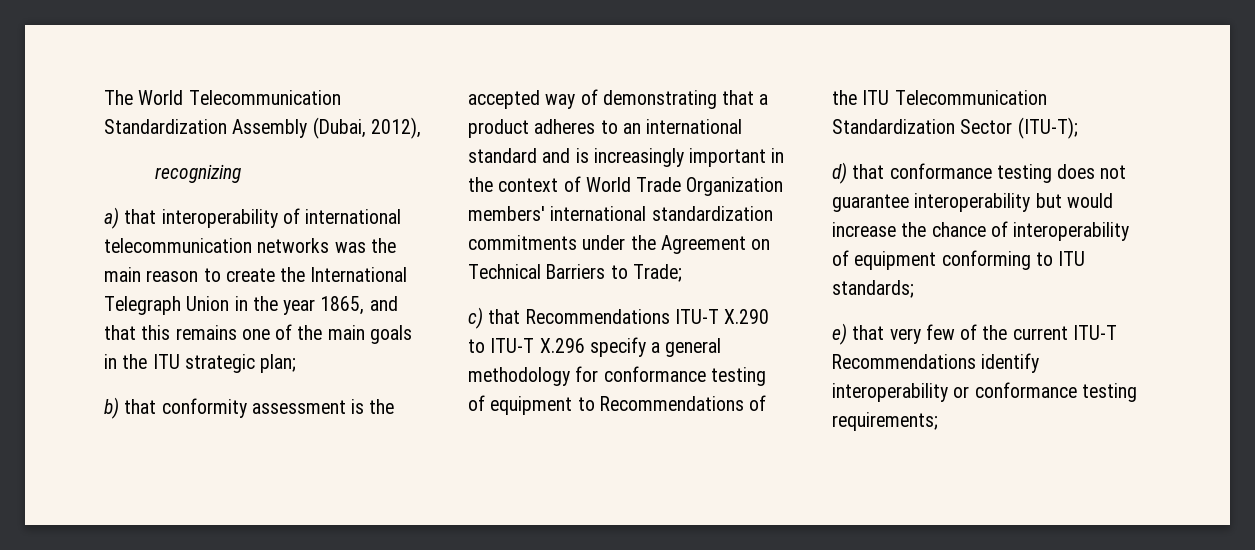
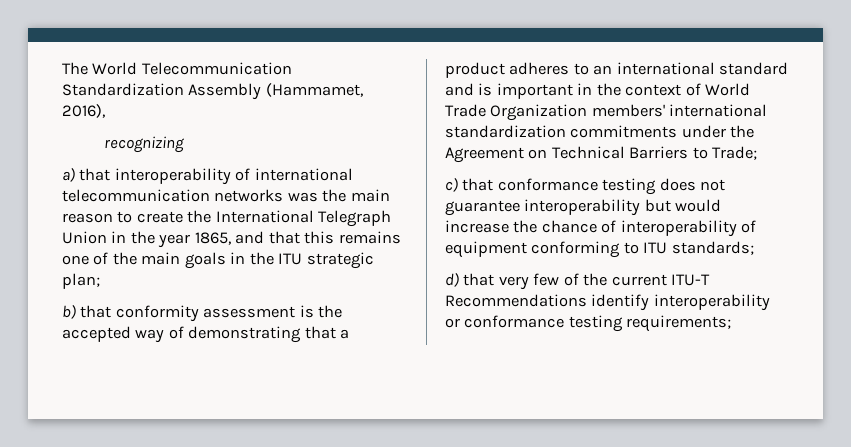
- The World Telecommunication Standardization Assembly (Dubai, 2012),
+ The World Telecommunication Standardization Assembly (Hammamet, 2016),
- b) that conformity assessment is the accepted way of demonstrating that a product adheres to an international standard and is increasingly important in the context of World Trade Organization members' international standardization commitments under the Agreement on Technical Barriers to Trade;
+ b) that conformity assessment is the accepted way of demonstrating that a product adheres to an international standard and is important in the context of World Trade Organization members' international standardization commitments under the Agreement on Technical Barriers to Trade;
- c) that Recommendations ITU-T X.290 to ITU-T X.296 specify a general methodology for conformance testing of equipment to Recommendations of the ITU Telecommunication Standardization Sector (ITU-T);
- d) that conformance testing does not guarantee interoperability but would increase the chance of interoperability of equipment conforming to ITU standards;
+ c) that conformance testing does not guarantee interoperability but would increase the chance of interoperability of equipment conforming to ITU standards;
- e) that very few of the current ITU-T Recommendations identify interoperability or conformance testing requirements;
+ d) that very few of the current ITU-T Recommendations identify interoperability or conformance testing requirements;

